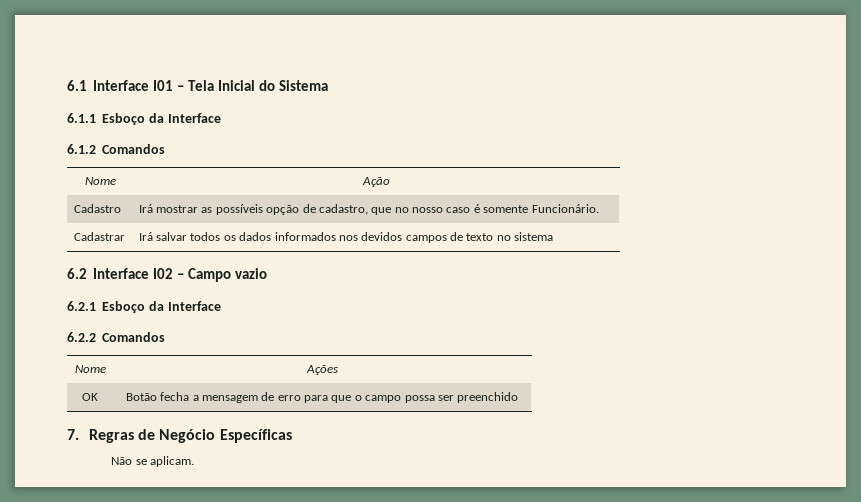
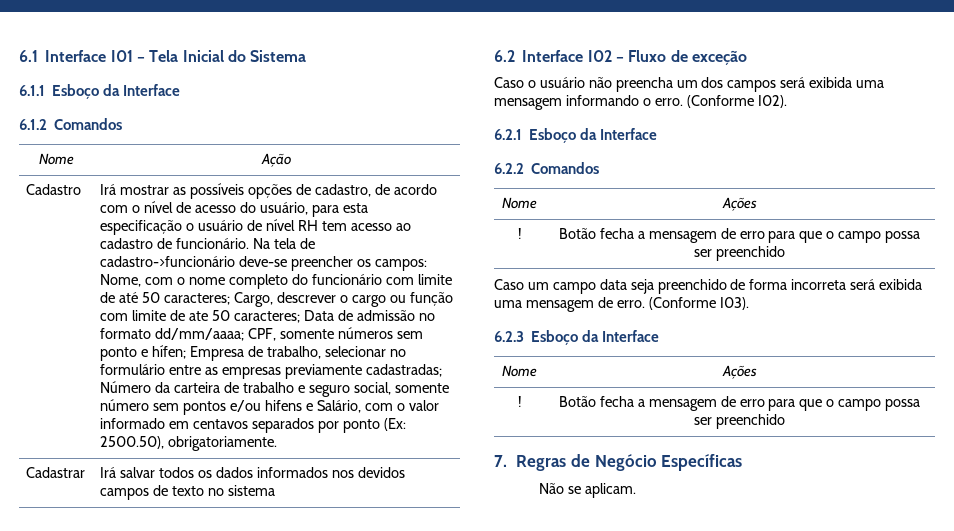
- Irá mostrar as possíveis opção de cadastro, que no nosso caso é somente Funcionário.
+ Irá mostrar as possíveis opções de cadastro, de acordo com o nível de acesso do usuário, para esta especificação o usuário de nível RH tem acesso ao cadastro de funcionário. Na tela de cadastro->funcionário deve-se preencher os campos: Nome, com o nome completo do funcionário com limite de até 50 caracteres; Cargo, descrever o cargo ou função com limite de ate 50 caracteres; Data de admissão no formato dd/mm/aaaa; CPF, somente números sem ponto e hífen; Empresa de trabalho, selecionar no formulário entre as empresas previamente cadastradas; Número da carteira de trabalho e seguro social, somente número sem pontos e/ou hifens e Salário, com o valor informado em centavos separados por ponto (Ex: 2500.50), obrigatoriamente.
- 6.2 Interface I02 – Campo vazio
+ 6.2 Interface I02 – Fluxo de exceção
+ Caso o usuário não preencha um dos campos será exibida uma mensagem informando o erro. (Conforme I02).
  6.2.2 Comandos
  Nome | Ações
- OK | Botão fecha a mensagem de erro para que o campo possa ser preenchido
+ ! | Botão fecha a mensagem de erro para que o campo possa ser preenchido
+ Caso um campo data seja preenchido de forma incorreta será exibida uma mensagem de erro. (Conforme I03).
+ 6.2.3 Esboço da Interface
+ Nome | Ações
+ ! | Botão fecha a mensagem de erro para que o campo possa ser preenchido

